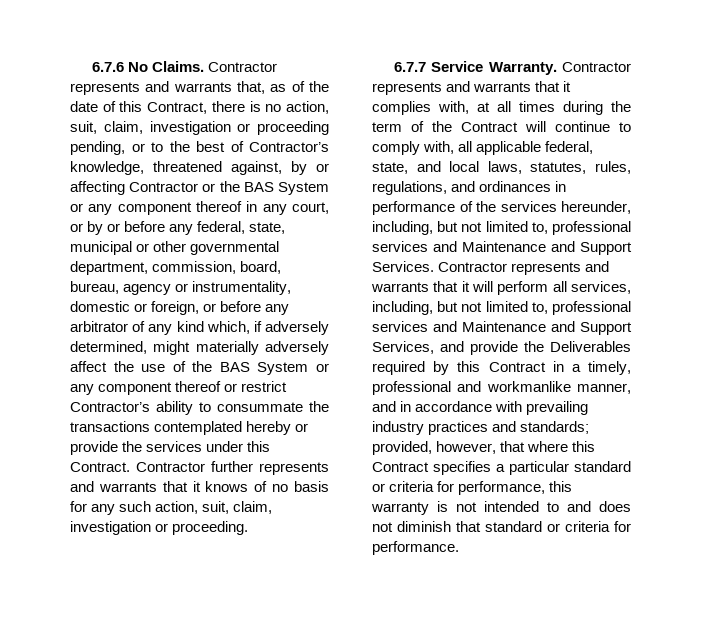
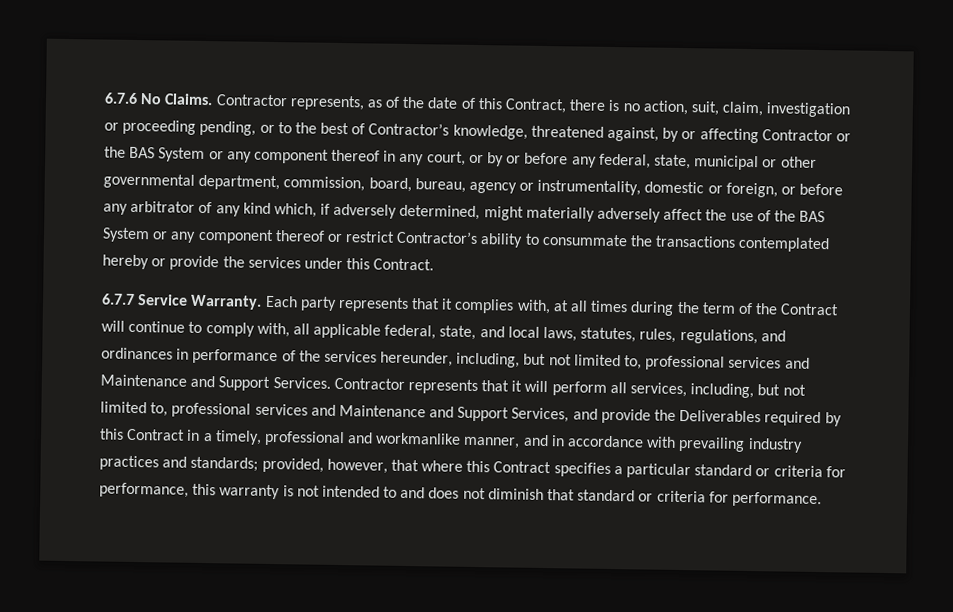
- Contractor represents and warrants that, as of the date of this Contract, there is no action, suit, claim, investigation or proceeding pending, or to the best of Contractor’s knowledge, threatened against, by or affecting Contractor or the BAS System or any component thereof in any court, or by or before any federal, state, municipal or other governmental department, commission, board, bureau, agency or instrumentality, domestic or foreign, or before any arbitrator of any kind which, if adversely determined, might materially adversely affect the use of the BAS System or any component thereof or restrict Contractor’s ability to consummate the transactions contemplated hereby or provide the services under this Contract. Contractor further represents and warrants that it knows of no basis for any such action, suit, claim, investigation or proceeding.
+ Contractor represents, as of the date of this Contract, there is no action, suit, claim, investigation or proceeding pending, or to the best of Contractor’s knowledge, threatened against, by or affecting Contractor or the BAS System or any component thereof in any court, or by or before any federal, state, municipal or other governmental department, commission, board, bureau, agency or instrumentality, domestic or foreign, or before any arbitrator of any kind which, if adversely determined, might materially adversely affect the use of the BAS System or any component thereof or restrict Contractor’s ability to consummate the transactions contemplated hereby or provide the services under this Contract.
- Contractor represents and warrants that it complies with, at all times during the term of the Contract will continue to comply with, all applicable federal, state, and local laws, statutes, rules, regulations, and ordinances in performance of the services hereunder, including, but not limited to, professional services and Maintenance and Support Services.
+ Each party represents that it complies with, at all times during the term of the Contract will continue to comply with, all applicable federal, state, and local laws, statutes, rules, regulations, and ordinances in performance of the services hereunder, including, but not limited to, professional services and Maintenance and Support Services.
- Contractor represents and warrants that it will perform all services, including, but not limited to, professional services and Maintenance and Support Services, and provide the Deliverables required by this Contract in a timely, professional and workmanlike manner, and in accordance with prevailing industry practices and standards;
+ Contractor represents that it will perform all services, including, but not limited to, professional services and Maintenance and Support Services, and provide the Deliverables required by this Contract in a timely, professional and workmanlike manner, and in accordance with prevailing industry practices and standards;

